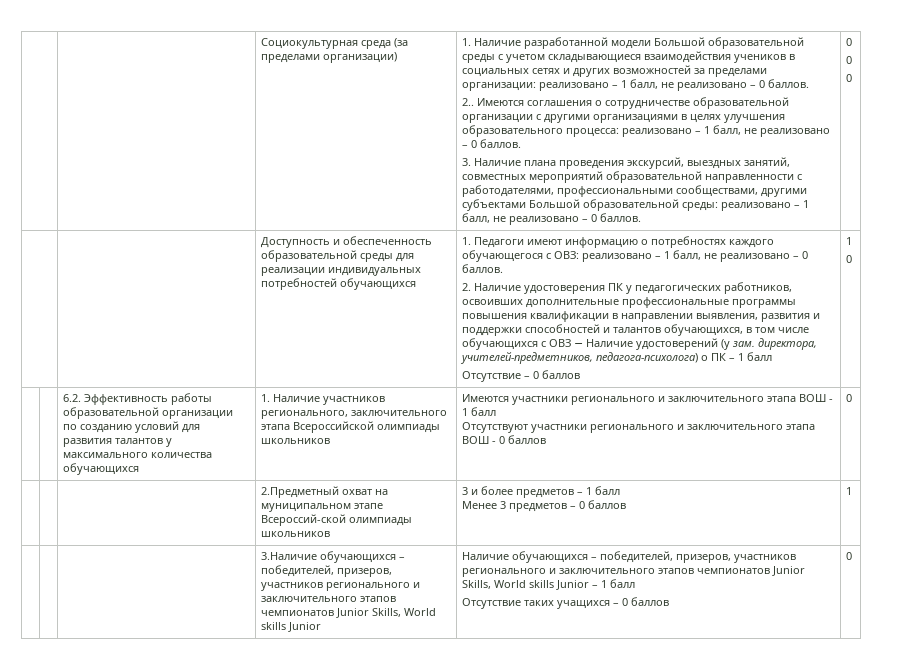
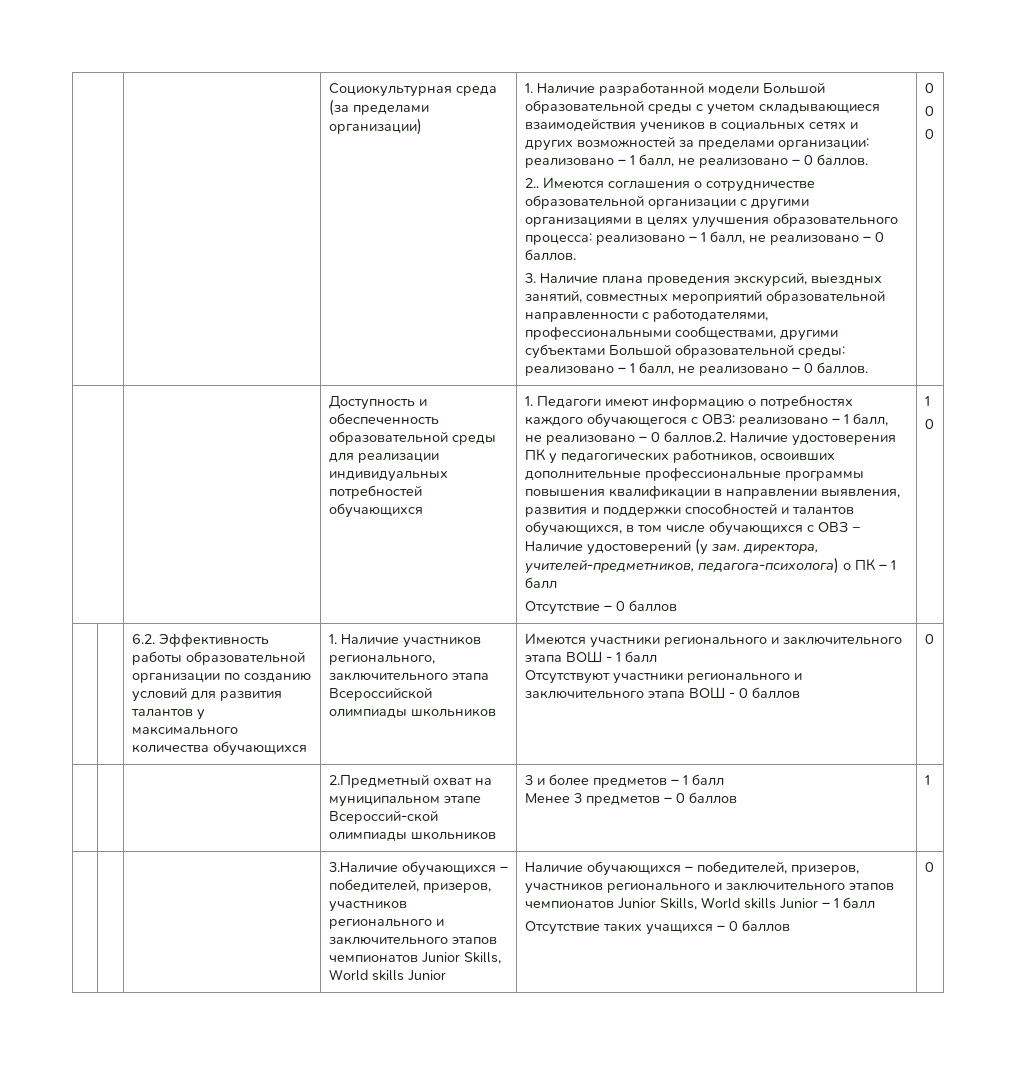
- 1. Педагоги имеют информацию о потребностях каждого обучающегося с ОВЗ: реализовано – 1 балл, не реализовано – 0 баллов.
- 2. Наличие удостоверения ПК у педагогических работников, освоивших дополнительные профессиональные программы повышения квалификации в направлении выявления, развития и поддержки способностей и талантов обучающихся, в том числе обучающихся с ОВЗ − Наличие удостоверений (у зам. директора, учителей-предметников, педагога-психолога) о ПК – 1 балл
+ 1. Педагоги имеют информацию о потребностях каждого обучающегося с ОВЗ: реализовано – 1 балл, не реализовано – 0 баллов.2. Наличие удостоверения ПК у педагогических работников, освоивших дополнительные профессиональные программы повышения квалификации в направлении выявления, развития и поддержки способностей и талантов обучающихся, в том числе обучающихся с ОВЗ − Наличие удостоверений (у зам. директора, учителей-предметников, педагога-психолога) о ПК – 1 балл

